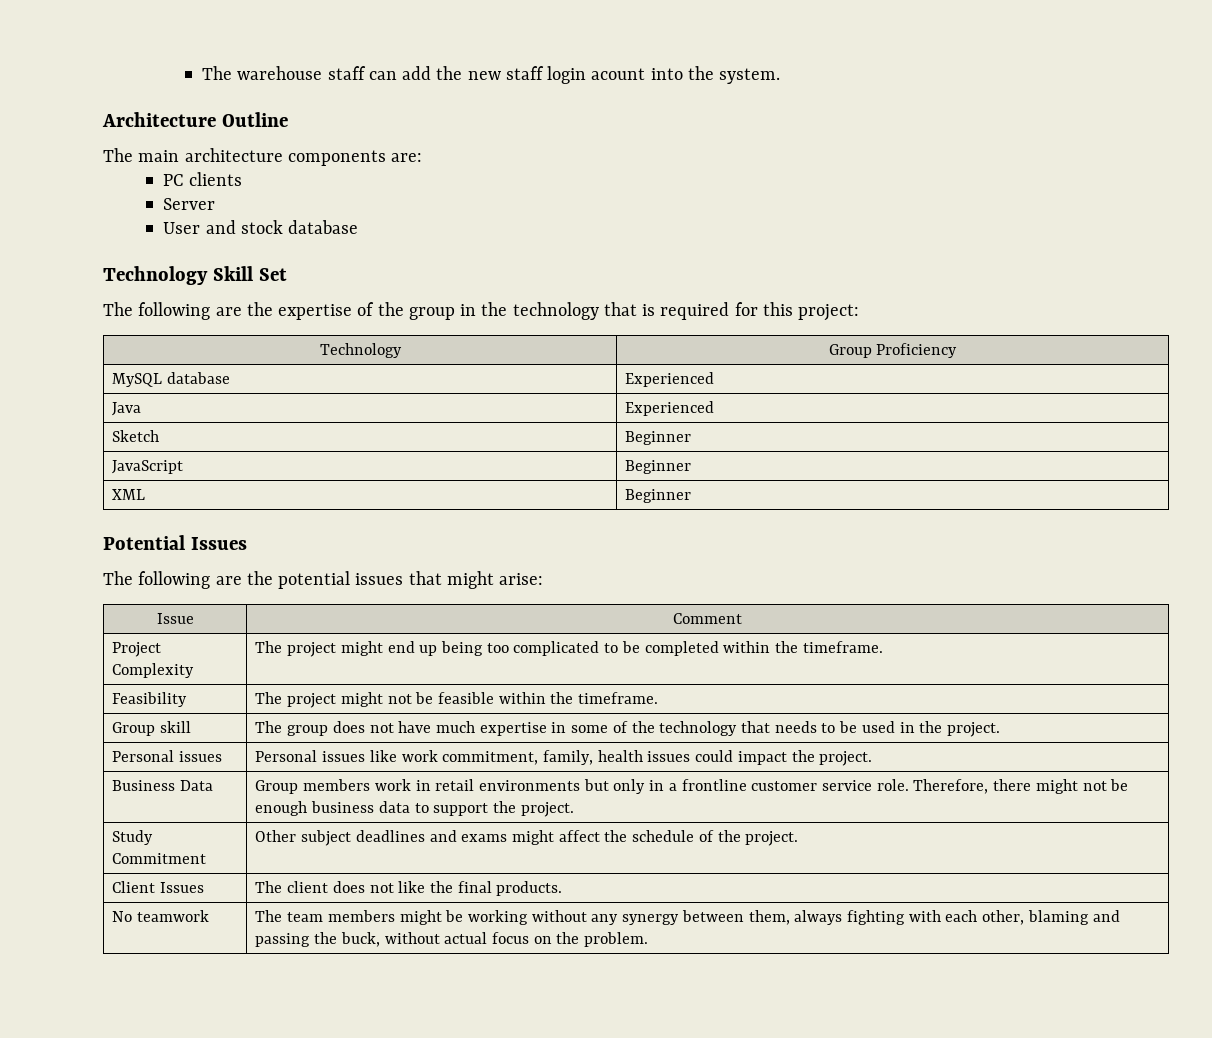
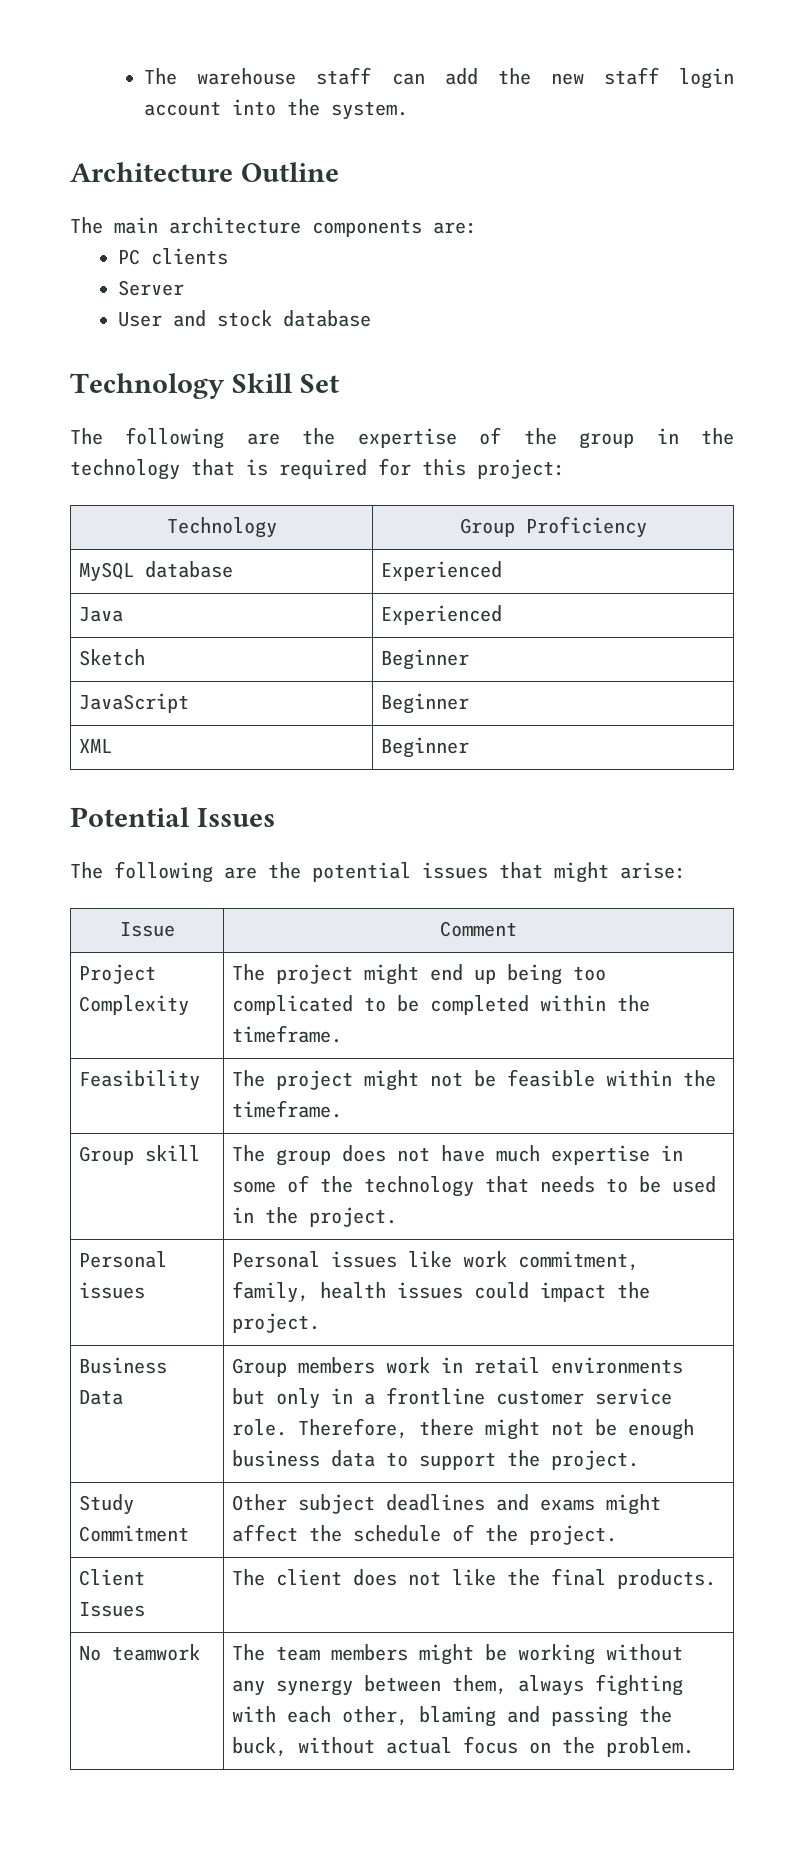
- The warehouse staff can add the new staff login acount into the system.
+ The warehouse staff can add the new staff login account into the system.

